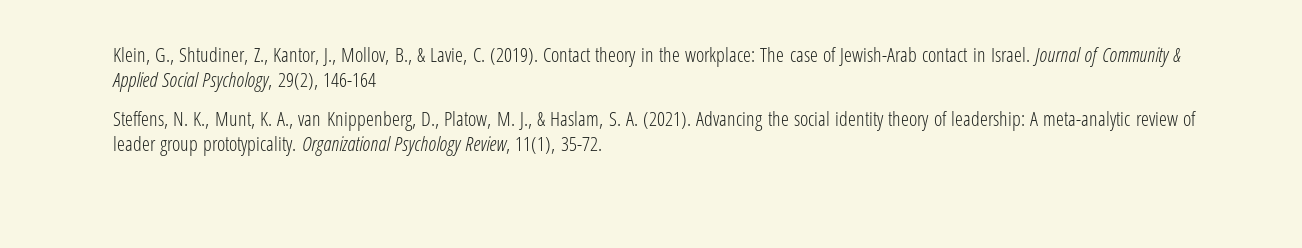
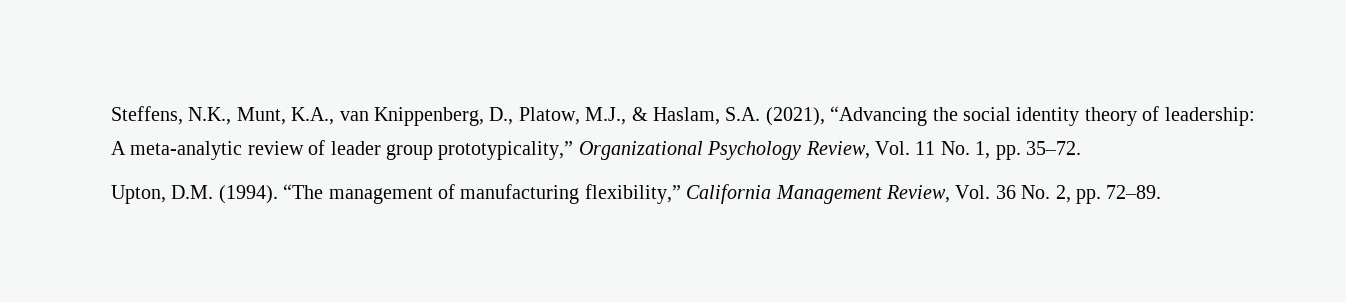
- Klein, G., Shtudiner, Z., Kantor, J., Mollov, B., & Lavie, C. (2019). Contact theory in the workplace: The case of Jewish-Arab contact in Israel. Journal of Community & Applied Social Psychology, 29(2), 146-164
- Steffens, N. K., Munt, K. A., van Knippenberg, D., Platow, M. J., & Haslam, S. A. (2021). Advancing the social identity theory of leadership: A meta-analytic review of leader group prototypicality. Organizational Psychology Review, 11(1), 35-72.
+ Steffens, N.K., Munt, K.A., van Knippenberg, D., Platow, M.J., & Haslam, S.A. (2021), “Advancing the social identity theory of leadership: A meta-analytic review of leader group prototypicality,” Organizational Psychology Review, Vol. 11 No. 1, pp. 35–72.
+ Upton, D.M. (1994). “The management of manufacturing flexibility,” California Management Review, Vol. 36 No. 2, pp. 72–89.

